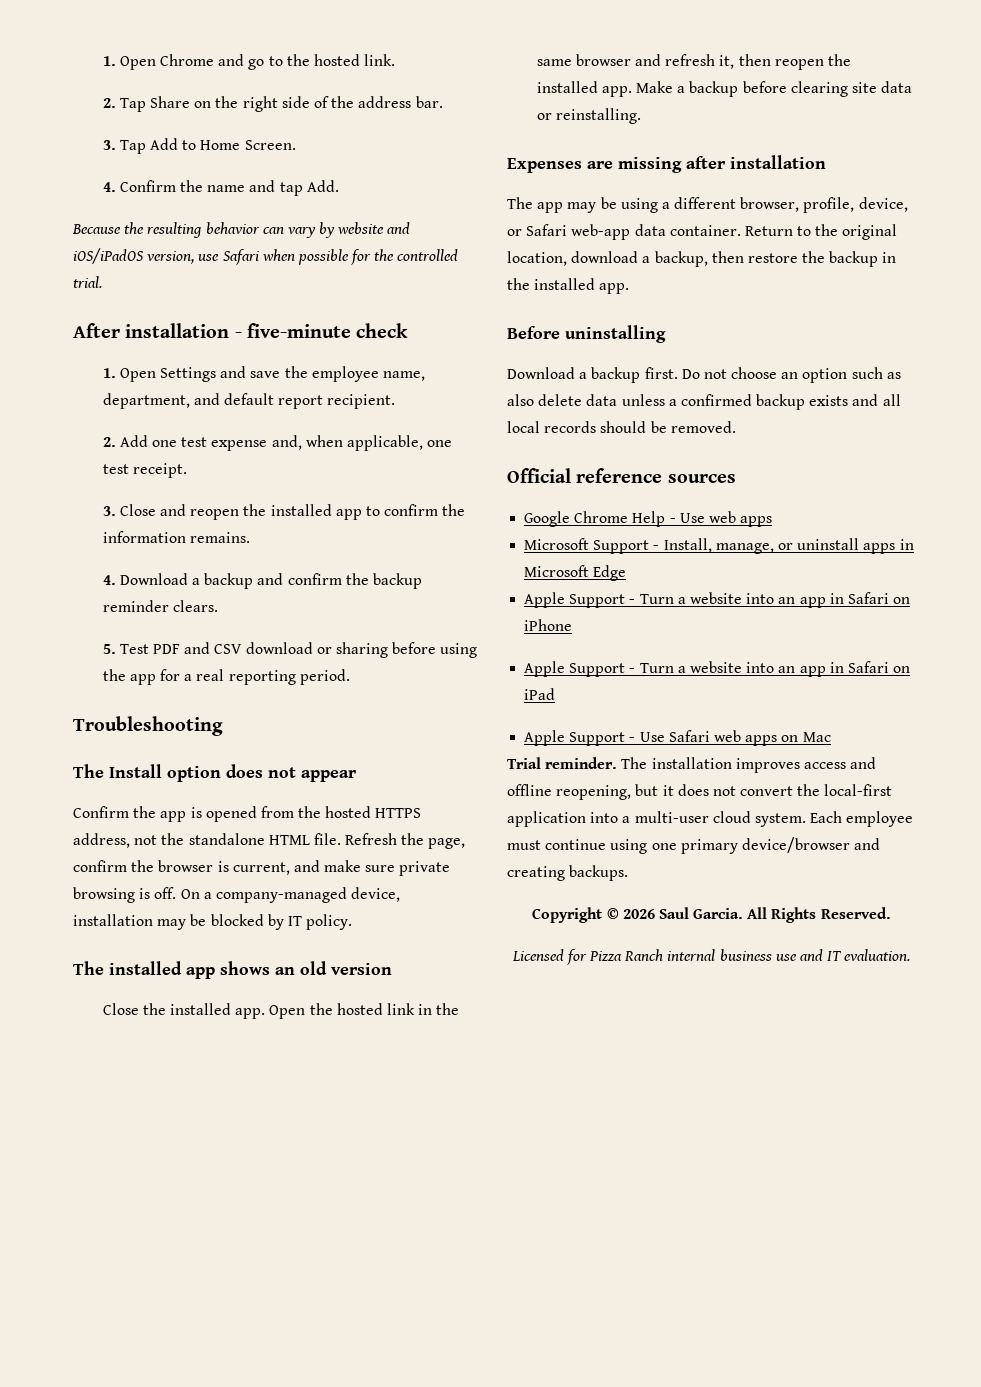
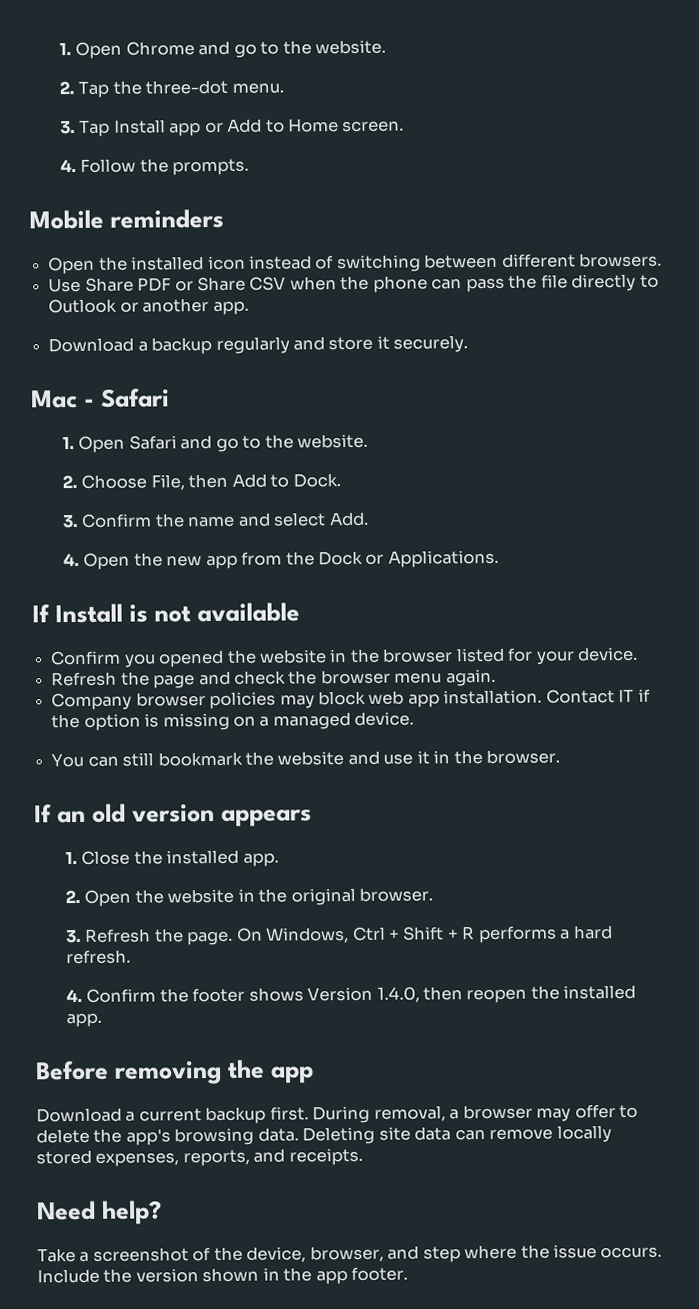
- 1. Open Chrome and go to the hosted link.
+ 1. Open Chrome and go to the website.
- 2. Tap Share on the right side of the address bar.
- 3. Tap Add to Home Screen.
- 4. Confirm the name and tap Add.
- Because the resulting behavior can vary by website and iOS/iPadOS version, use Safari when possible for the controlled trial.
- After installation - five-minute check
- 1. Open Settings and save the employee name, department, and default report recipient.
- 2. Add one test expense and, when applicable, one test receipt.
- 3. Close and reopen the installed app to confirm the information remains.
- 4. Download a backup and confirm the backup reminder clears.
- 5. Test PDF and CSV download or sharing before using the app for a real reporting period.
- Troubleshooting
- The Install option does not appear
- Confirm the app is opened from the hosted HTTPS address, not the standalone HTML file. Refresh the page, confirm the browser is current, and make sure private browsing is off. On a company-managed device, installation may be blocked by IT policy.
- The installed app shows an old version
- Close the installed app. Open the hosted link in the same browser and refresh it, then reopen the installed app. Make a backup before clearing site data or reinstalling.
- Expenses are missing after installation
- The app may be using a different browser, profile, device, or Safari web-app data container. Return to the original location, download a backup, then restore the backup in the installed app.
- Before uninstalling
- Download a backup first.
+ 2. Tap the three-dot menu.
+ 3. Tap Install app or Add to Home screen.
+ 4. Follow the prompts.
+ Mobile reminders
+ Open the installed icon instead of switching between different browsers.
+ Use Share PDF or Share CSV when the phone can pass the file directly to Outlook or another app.
+ Download a backup regularly and store it securely.
+ Mac - Safari
+ 1. Open Safari and go to the website.
+ 2. Choose File, then Add to Dock.
+ 3. Confirm the name and select Add.
+ 4. Open the new app from the Dock or Applications.
+ If Install is not available
+ Confirm you opened the website in the browser listed for your device.
+ Refresh the page and check the browser menu again.
+ Company browser policies may block web app installation. Contact IT if the option is missing on a managed device.
+ You can still bookmark the website and use it in the browser.
+ If an old version appears
+ 1. Close the installed app.
+ 2. Open the website in the original browser.
+ 3. Refresh the page. On Windows, Ctrl + Shift + R performs a hard refresh.
+ 4. Confirm the footer shows Version 1.4.0, then reopen the installed app.
+ Before removing the app
+ Download a current backup first.
- Do not choose an option such as also delete data unless a confirmed backup exists and all local records should be removed.
- Official reference sources
- Google Chrome Help - Use web apps
- Microsoft Support - Install, manage, or uninstall apps in Microsoft Edge
- Apple Support - Turn a website into an app in Safari on iPhone
- Apple Support - Turn a website into an app in Safari on iPad
- Apple Support - Use Safari web apps on Mac
- Trial reminder. The installation improves access and offline reopening, but it does not convert the local-first application into a multi-user cloud system. Each employee must continue using one primary device/browser and creating backups.
- Copyright © 2026 Saul Garcia. All Rights Reserved.
- Licensed for Pizza Ranch internal business use and IT evaluation.
+ During removal, a browser may offer to delete the app's browsing data. Deleting site data can remove locally stored expenses, reports, and receipts.
+ Need help?
+ Take a screenshot of the device, browser, and step where the issue occurs. Include the version shown in the app footer.

